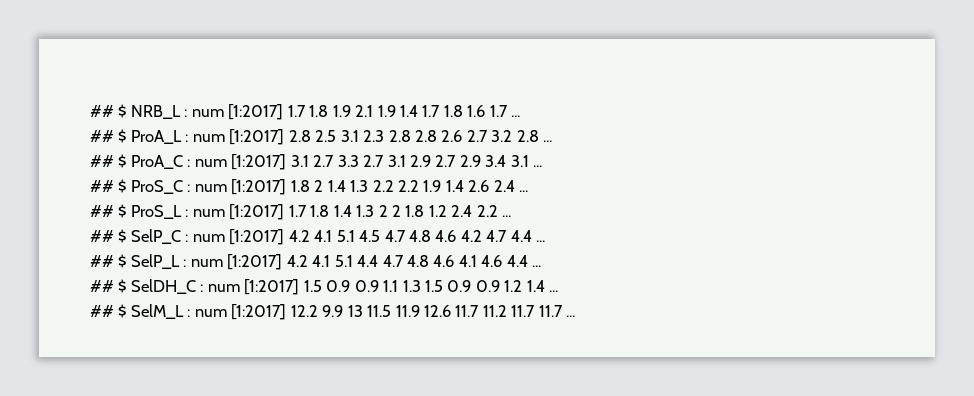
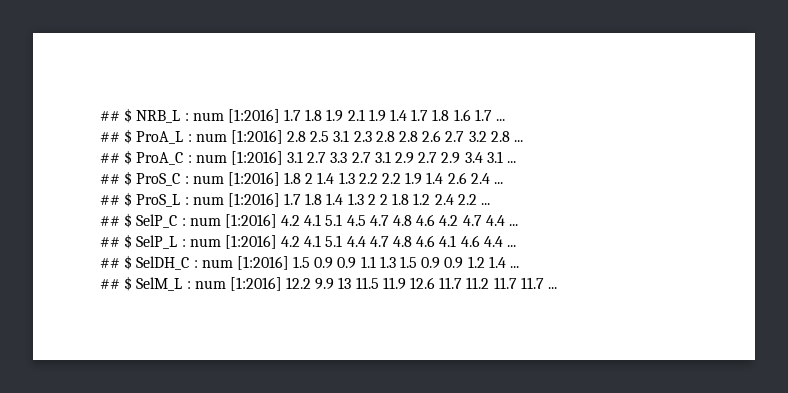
- ## $ NRB_L : num [1:2017] 1.7 1.8 1.9 2.1 1.9 1.4 1.7 1.8 1.6 1.7 ...
+ ## $ NRB_L : num [1:2016] 1.7 1.8 1.9 2.1 1.9 1.4 1.7 1.8 1.6 1.7 ...
- ## $ ProA_L : num [1:2017] 2.8 2.5 3.1 2.3 2.8 2.8 2.6 2.7 3.2 2.8 ...
+ ## $ ProA_L : num [1:2016] 2.8 2.5 3.1 2.3 2.8 2.8 2.6 2.7 3.2 2.8 ...
- ## $ ProA_C : num [1:2017] 3.1 2.7 3.3 2.7 3.1 2.9 2.7 2.9 3.4 3.1 ...
+ ## $ ProA_C : num [1:2016] 3.1 2.7 3.3 2.7 3.1 2.9 2.7 2.9 3.4 3.1 ...
- ## $ ProS_C : num [1:2017] 1.8 2 1.4 1.3 2.2 2.2 1.9 1.4 2.6 2.4 ...
+ ## $ ProS_C : num [1:2016] 1.8 2 1.4 1.3 2.2 2.2 1.9 1.4 2.6 2.4 ...
- ## $ ProS_L : num [1:2017] 1.7 1.8 1.4 1.3 2 2 1.8 1.2 2.4 2.2 ...
+ ## $ ProS_L : num [1:2016] 1.7 1.8 1.4 1.3 2 2 1.8 1.2 2.4 2.2 ...
- ## $ SelP_C : num [1:2017] 4.2 4.1 5.1 4.5 4.7 4.8 4.6 4.2 4.7 4.4 ...
+ ## $ SelP_C : num [1:2016] 4.2 4.1 5.1 4.5 4.7 4.8 4.6 4.2 4.7 4.4 ...
- ## $ SelP_L : num [1:2017] 4.2 4.1 5.1 4.4 4.7 4.8 4.6 4.1 4.6 4.4 ...
+ ## $ SelP_L : num [1:2016] 4.2 4.1 5.1 4.4 4.7 4.8 4.6 4.1 4.6 4.4 ...
- ## $ SelDH_C : num [1:2017] 1.5 0.9 0.9 1.1 1.3 1.5 0.9 0.9 1.2 1.4 ...
+ ## $ SelDH_C : num [1:2016] 1.5 0.9 0.9 1.1 1.3 1.5 0.9 0.9 1.2 1.4 ...
- ## $ SelM_L : num [1:2017] 12.2 9.9 13 11.5 11.9 12.6 11.7 11.2 11.7 11.7 ...
+ ## $ SelM_L : num [1:2016] 12.2 9.9 13 11.5 11.9 12.6 11.7 11.2 11.7 11.7 ...

